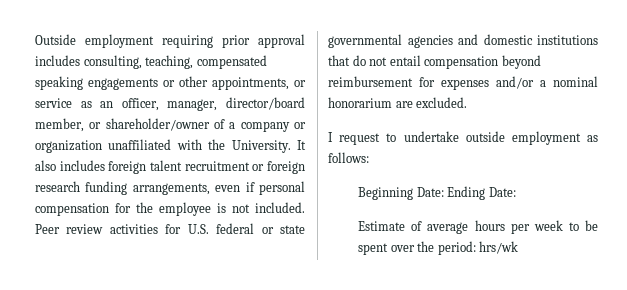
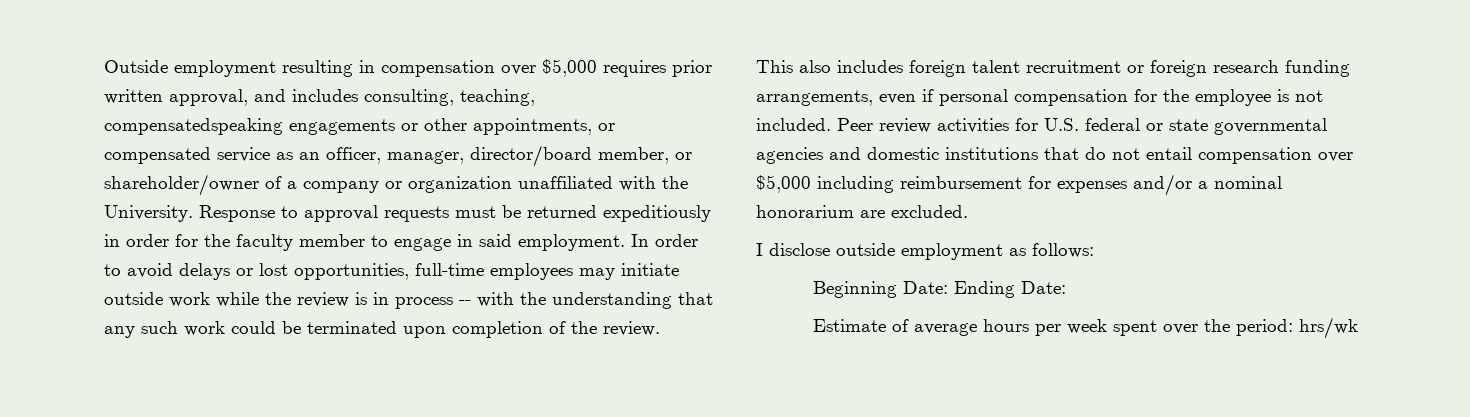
- Outside employment requiring prior approval includes consulting, teaching, compensated speaking engagements or other appointments, or service as an officer, manager, director/board member, or shareholder/owner of a company or organization unaffiliated with the University.
+ Outside employment resulting in compensation over $5,000 requires prior written approval, and includes consulting, teaching, compensatedspeaking engagements or other appointments, or compensated service as an officer, manager, director/board member, or shareholder/owner of a company or organization unaffiliated with the University.
- It also includes foreign talent recruitment or foreign research funding arrangements, even if personal compensation for the employee is not included.
+ Response to approval requests must be returned expeditiously in order for the faculty member to engage in said employment. In order to avoid delays or lost opportunities, full-time employees may initiate outside work while the review is in process -- with the understanding that any such work could be terminated upon completion of the review.
+ This also includes foreign talent recruitment or foreign research funding arrangements, even if personal compensation for the employee is not included.
- Peer review activities for U.S. federal or state governmental agencies and domestic institutions that do not entail compensation beyond reimbursement for expenses and/or a nominal honorarium are excluded.
+ Peer review activities for U.S. federal or state governmental agencies and domestic institutions that do not entail compensation over $5,000 including reimbursement for expenses and/or a nominal honorarium are excluded.
- I request to undertake outside employment as follows:
+ I disclose outside employment as follows:
- Estimate of average hours per week to be spent over the period: hrs/wk
+ Estimate of average hours per week spent over the period: hrs/wk

